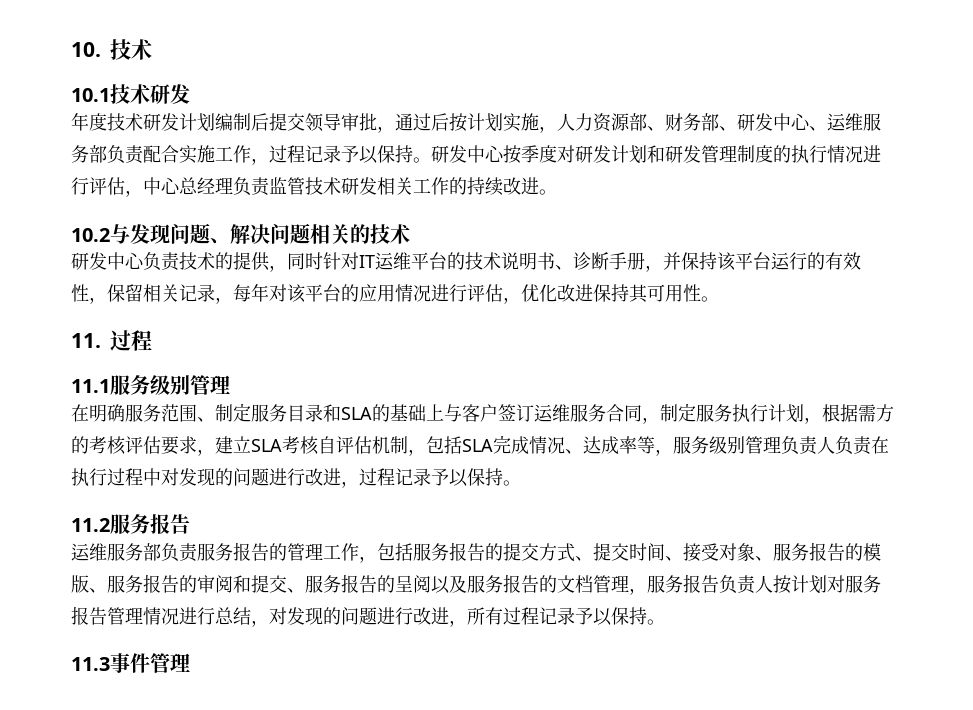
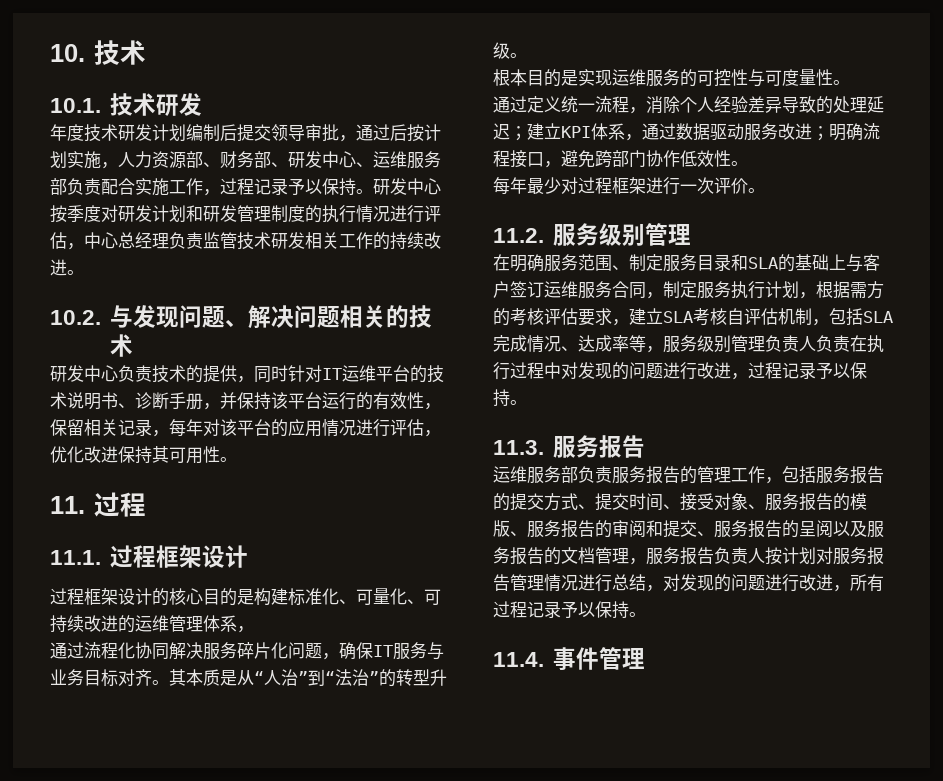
- 10.1技术研发
+ 10.1.技术研发
- 10.2与发现问题、解决问题相关的技术
+ 10.2.与发现问题、解决问题相关的技术
- 11.1服务级别管理
+ 11.1.过程框架设计
+ 过程框架设计的核心目的是构建标准化、可量化、可持续改进的运维管理体系，
+ 通过流程化协同解决服务碎片化问题，确保IT服务与业务目标对齐。其本质是从“人治”到“法治”的转型升级。
+ 根本目的是实现运维服务的可控性与可度量性。
+ 通过定义统一流程，消除个人经验差异导致的处理延迟；建立KPI体系，通过数据驱动服务改进；明确流程接口，避免跨部门协作低效性。
+ 每年最少对过程框架进行一次评价。
+ 11.2.服务级别管理
- 11.2服务报告
+ 11.3.服务报告
- 11.3事件管理
+ 11.4.事件管理

